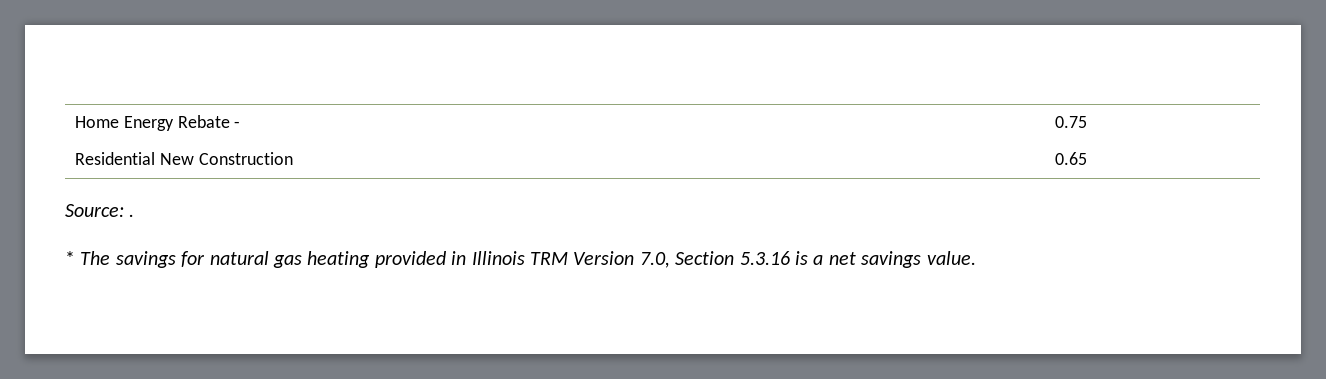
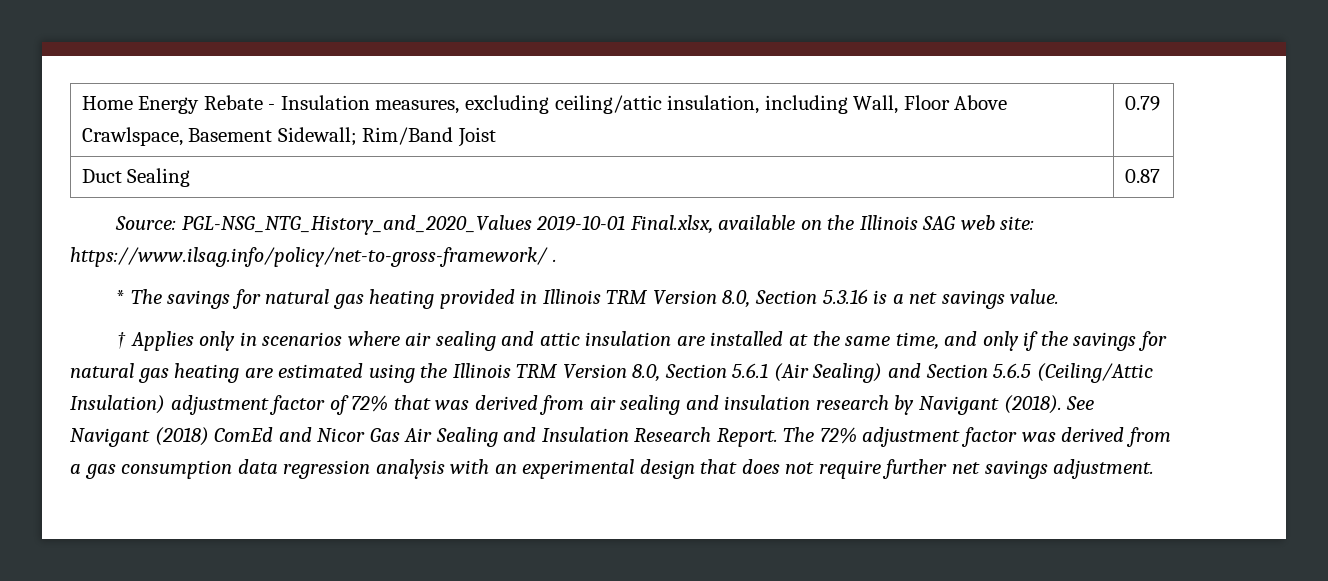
- Home Energy Rebate - | 0.75
- Residential New Construction | 0.65
- Source: .
+ Home Energy Rebate - Insulation measures, excluding ceiling/attic insulation, including Wall, Floor Above Crawlspace, Basement Sidewall; Rim/Band Joist | 0.79
+ Duct Sealing | 0.87
+ Source: PGL-NSG_NTG_History_and_2020_Values 2019-10-01 Final.xlsx, available on the Illinois SAG web site: https://www.ilsag.info/policy/net-to-gross-framework/ .
- * The savings for natural gas heating provided in Illinois TRM Version 7.0, Section 5.3.16 is a net savings value.
+ * The savings for natural gas heating provided in Illinois TRM Version 8.0, Section 5.3.16 is a net savings value.
+ † Applies only in scenarios where air sealing and attic insulation are installed at the same time, and only if the savings for natural gas heating are estimated using the Illinois TRM Version 8.0, Section 5.6.1 (Air Sealing) and Section 5.6.5 (Ceiling/Attic Insulation) adjustment factor of 72% that was derived from air sealing and insulation research by Navigant (2018). See Navigant (2018) ComEd and Nicor Gas Air Sealing and Insulation Research Report. The 72% adjustment factor was derived from a gas consumption data regression analysis with an experimental design that does not require further net savings adjustment.

